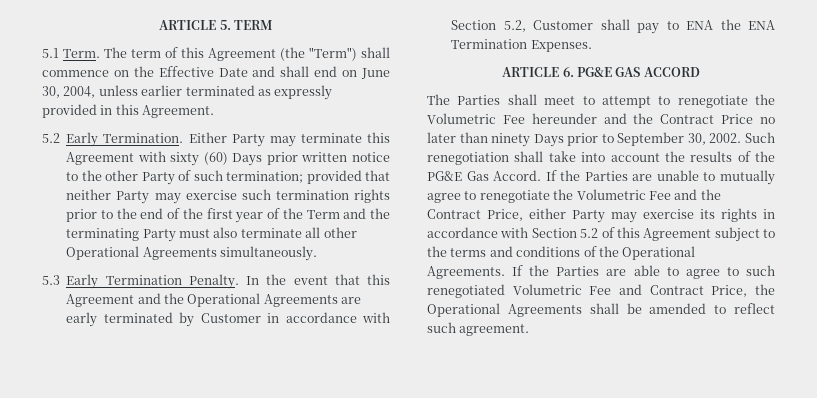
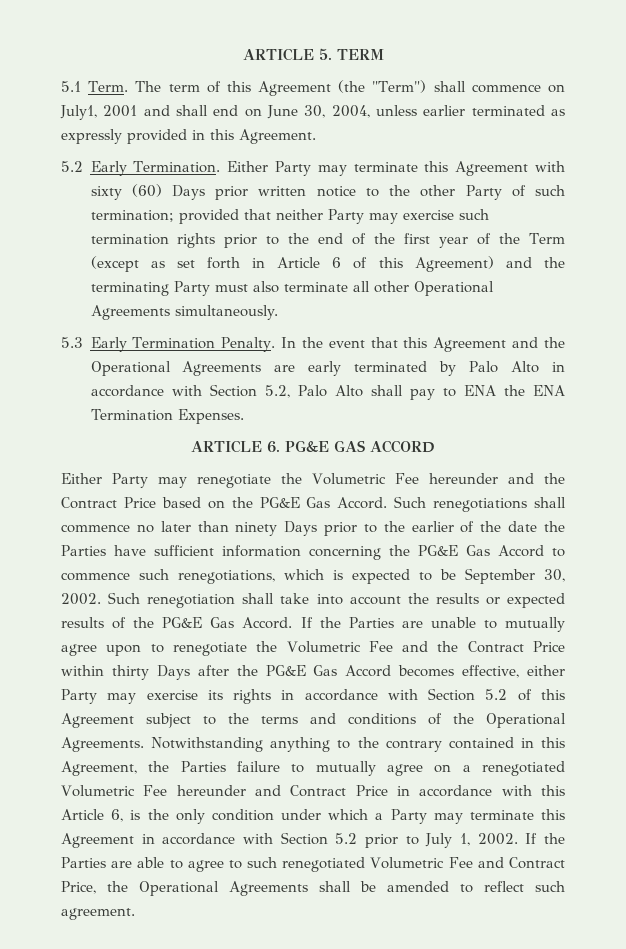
- The term of this Agreement (the "Term") shall commence on the Effective Date and shall end on June 30, 2004, unless earlier terminated as expressly provided in this Agreement.
+ The term of this Agreement (the "Term") shall commence on July1, 2001 and shall end on June 30, 2004, unless earlier terminated as expressly provided in this Agreement.
- Either Party may terminate this Agreement with sixty (60) Days prior written notice to the other Party of such termination; provided that neither Party may exercise such termination rights prior to the end of the first year of the Term and the terminating Party must also terminate all other Operational Agreements simultaneously.
+ Either Party may terminate this Agreement with sixty (60) Days prior written notice to the other Party of such termination; provided that neither Party may exercise such termination rights prior to the end of the first year of the Term (except as set forth in Article 6 of this Agreement) and the terminating Party must also terminate all other Operational Agreements simultaneously.
- In the event that this Agreement and the Operational Agreements are early terminated by Customer in accordance with Section 5.2, Customer shall pay to ENA the ENA Termination Expenses.
+ In the event that this Agreement and the Operational Agreements are early terminated by Palo Alto in accordance with Section 5.2, Palo Alto shall pay to ENA the ENA Termination Expenses.
- The Parties shall meet to attempt to renegotiate the Volumetric Fee hereunder and the Contract Price no later than ninety Days prior to September 30, 2002.
+ Either Party may renegotiate the Volumetric Fee hereunder and the Contract Price based on the PG&E Gas Accord. Such renegotiations shall commence no later than ninety Days prior to the earlier of the date the Parties have sufficient information concerning the PG&E Gas Accord to commence such renegotiations, which is expected to be September 30, 2002.
- Such renegotiation shall take into account the results of the PG&E Gas Accord.
+ Such renegotiation shall take into account the results or expected results of the PG&E Gas Accord.
- If the Parties are unable to mutually agree to renegotiate the Volumetric Fee and the Contract Price, either Party may exercise its rights in accordance with Section 5.2 of this Agreement subject to the terms and conditions of the Operational Agreements.
+ If the Parties are unable to mutually agree upon to renegotiate the Volumetric Fee and the Contract Price within thirty Days after the PG&E Gas Accord becomes effective, either Party may exercise its rights in accordance with Section 5.2 of this Agreement subject to the terms and conditions of the Operational Agreements.
+ Notwithstanding anything to the contrary contained in this Agreement, the Parties failure to mutually agree on a renegotiated Volumetric Fee hereunder and Contract Price in accordance with this Article 6, is the only condition under which a Party may terminate this Agreement in accordance with Section 5.2 prior to July 1, 2002.

